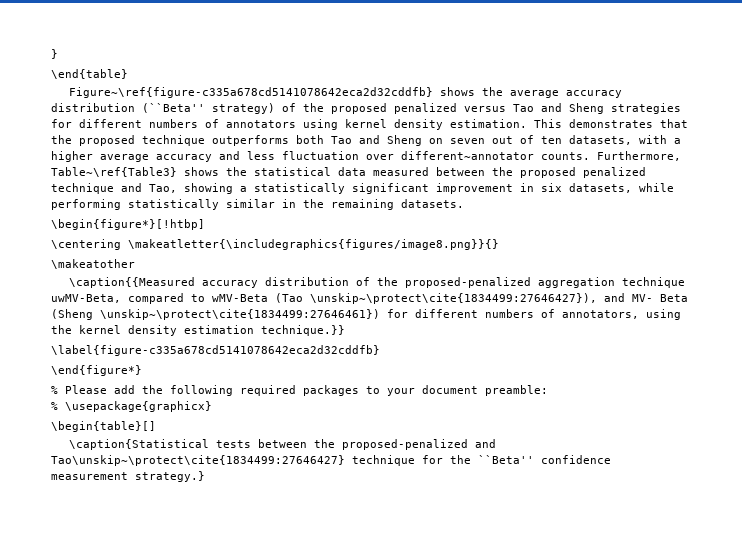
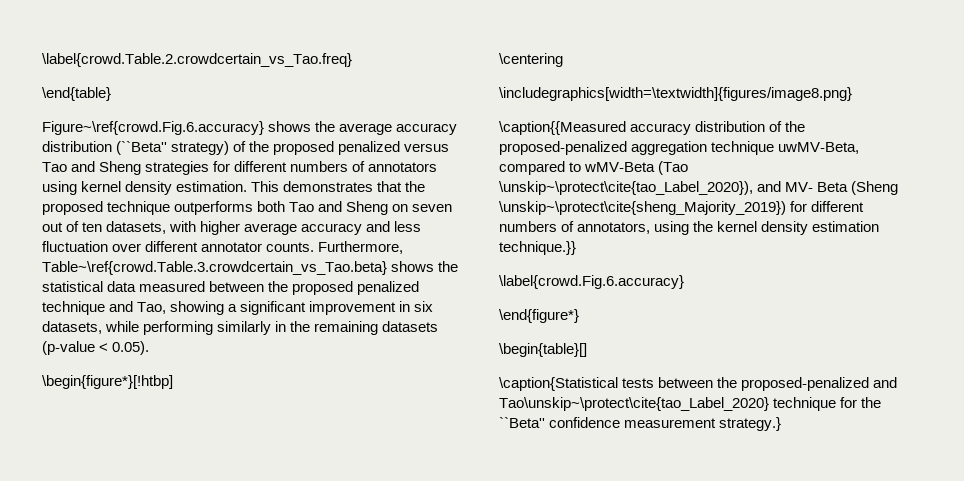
- }
+ \label{crowd.Table.2.crowdcertain_vs_Tao.freq}
- Figure~\ref{figure-c335a678cd5141078642eca2d32cddfb} shows the average accuracy distribution (``Beta'' strategy) of the proposed penalized versus Tao and Sheng strategies for different numbers of annotators using kernel density estimation.
+ Figure~\ref{crowd.Fig.6.accuracy} shows the average accuracy distribution (``Beta'' strategy) of the proposed penalized versus Tao and Sheng strategies for different numbers of annotators using kernel density estimation.
- This demonstrates that the proposed technique outperforms both Tao and Sheng on seven out of ten datasets, with a higher average accuracy and less fluctuation over different~annotator counts.
+ This demonstrates that the proposed technique outperforms both Tao and Sheng on seven out of ten datasets, with higher average accuracy and less fluctuation over different annotator counts.
- Furthermore, Table~\ref{Table3} shows the statistical data measured between the proposed penalized technique and Tao, showing a statistically significant improvement in six datasets, while performing statistically similar in the remaining datasets.
+ Furthermore, Table~\ref{crowd.Table.3.crowdcertain_vs_Tao.beta} shows the statistical data measured between the proposed penalized technique and Tao, showing a significant improvement in six datasets, while performing similarly in the remaining datasets (p-value < 0.05).
- \centering \makeatletter{\includegraphics{figures/image8.png}}{}
- \makeatother
+ \centering
+ \includegraphics[width=\textwidth]{figures/image8.png}
- \caption{{Measured accuracy distribution of the proposed-penalized aggregation technique uwMV-Beta, compared to wMV-Beta (Tao \unskip~\protect\cite{1834499:27646427}), and MV- Beta (Sheng \unskip~\protect\cite{1834499:27646461}) for different numbers of annotators, using the kernel density estimation technique.}}
+ \caption{{Measured accuracy distribution of the proposed-penalized aggregation technique uwMV-Beta, compared to wMV-Beta (Tao \unskip~\protect\cite{tao_Label_2020}), and MV- Beta (Sheng \unskip~\protect\cite{sheng_Majority_2019}) for different numbers of annotators, using the kernel density estimation technique.}}
- \label{figure-c335a678cd5141078642eca2d32cddfb}
+ \label{crowd.Fig.6.accuracy}
- % Please add the following required packages to your document preamble:
- % \usepackage{graphicx}
- \caption{Statistical tests between the proposed-penalized and Tao\unskip~\protect\cite{1834499:27646427} technique for the ``Beta'' confidence measurement strategy.}
+ \caption{Statistical tests between the proposed-penalized and Tao\unskip~\protect\cite{tao_Label_2020} technique for the ``Beta'' confidence measurement strategy.}

